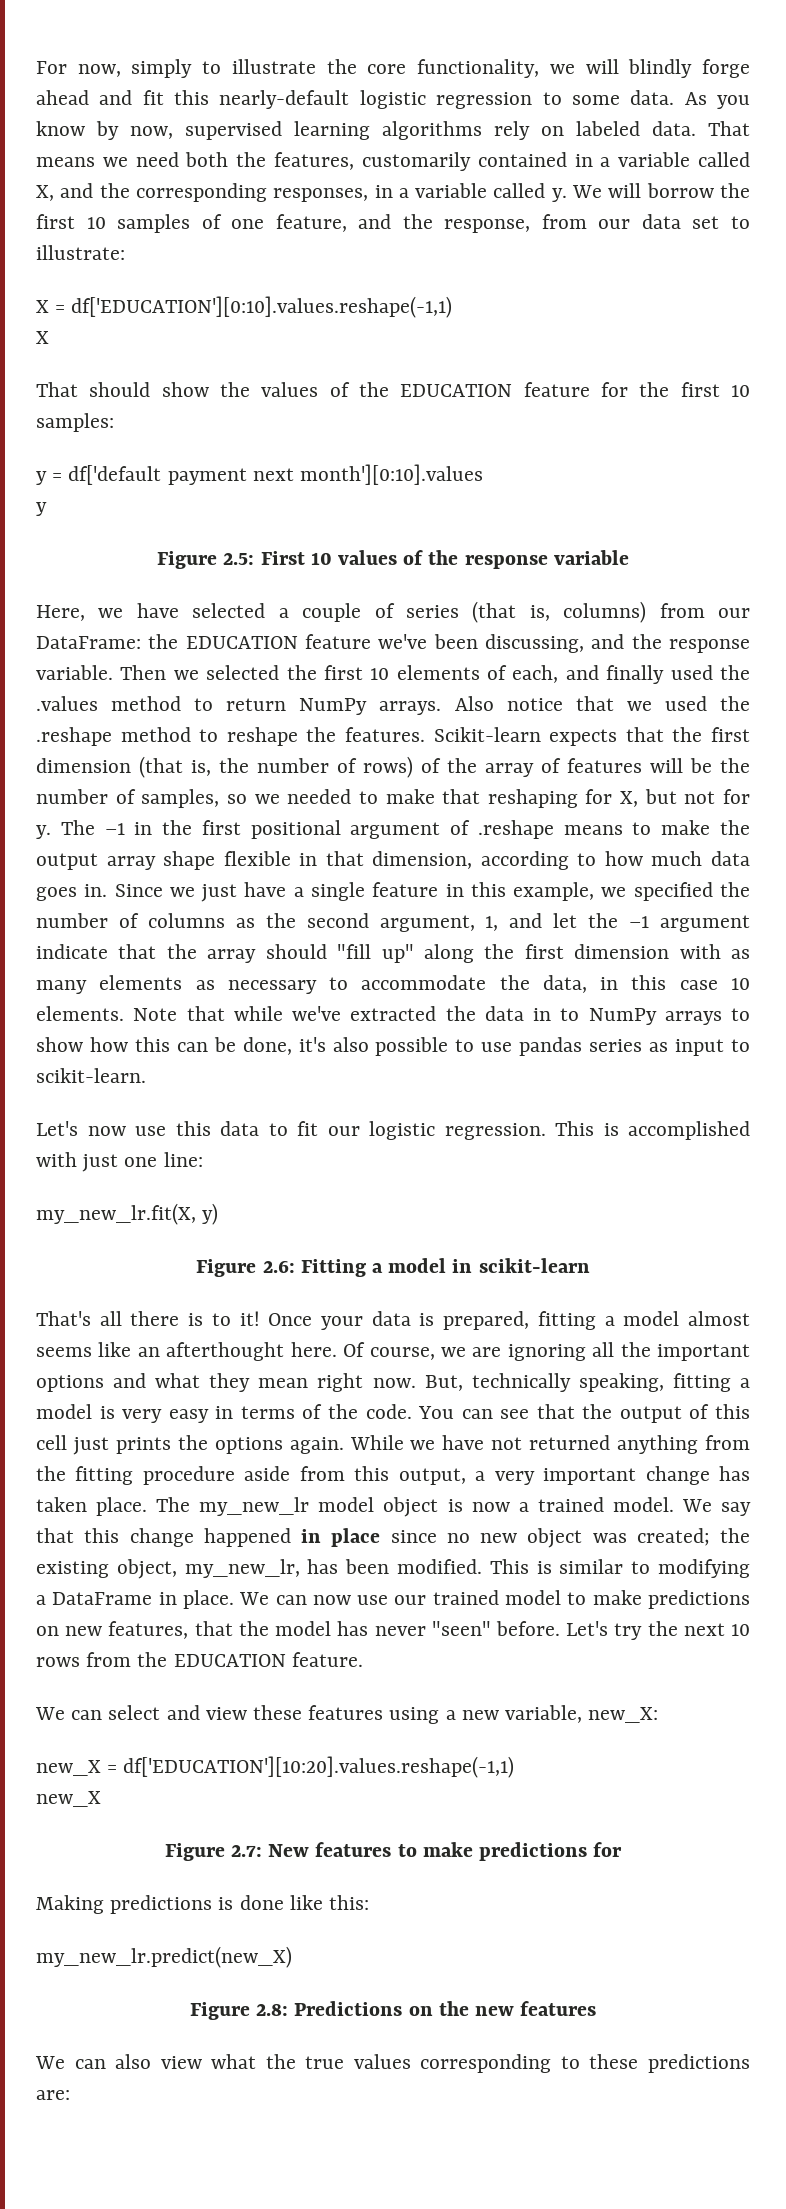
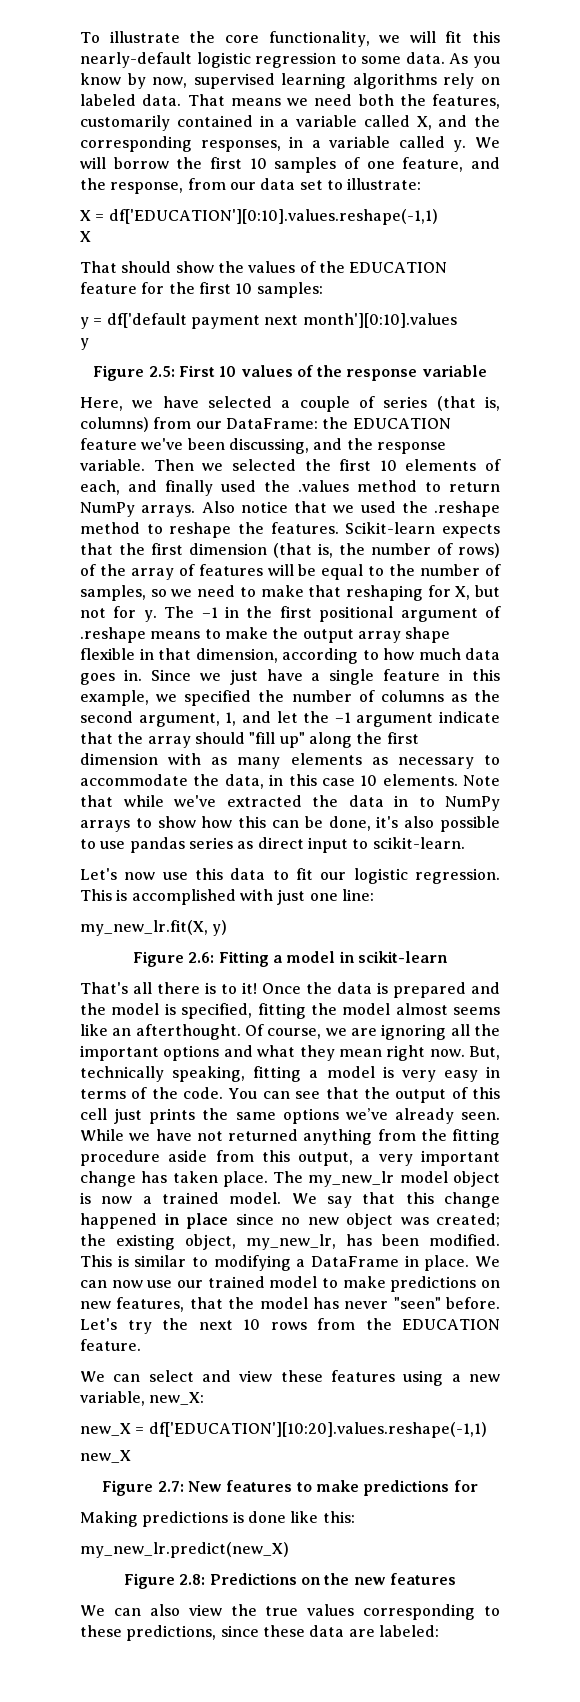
- For now, simply to illustrate the core functionality, we will blindly forge ahead and fit this nearly-default logistic regression to some data.
+ To illustrate the core functionality, we will fit this nearly-default logistic regression to some data.
- Scikit-learn expects that the first dimension (that is, the number of rows) of the array of features will be the number of samples, so we needed to make that reshaping for X, but not for y.
+ Scikit-learn expects that the first dimension (that is, the number of rows) of the array of features will be equal to the number of samples, so we need to make that reshaping for X, but not for y.
- Note that while we've extracted the data in to NumPy arrays to show how this can be done, it's also possible to use pandas series as input to scikit-learn.
+ Note that while we've extracted the data in to NumPy arrays to show how this can be done, it's also possible to use pandas series as direct input to scikit-learn.
- Once your data is prepared, fitting a model almost seems like an afterthought here.
+ Once the data is prepared and the model is specified, fitting the model almost seems like an afterthought.
- You can see that the output of this cell just prints the options again.
+ You can see that the output of this cell just prints the same options we’ve already seen.
- We can also view what the true values corresponding to these predictions are:
+ We can also view the true values corresponding to these predictions, since these data are labeled:

